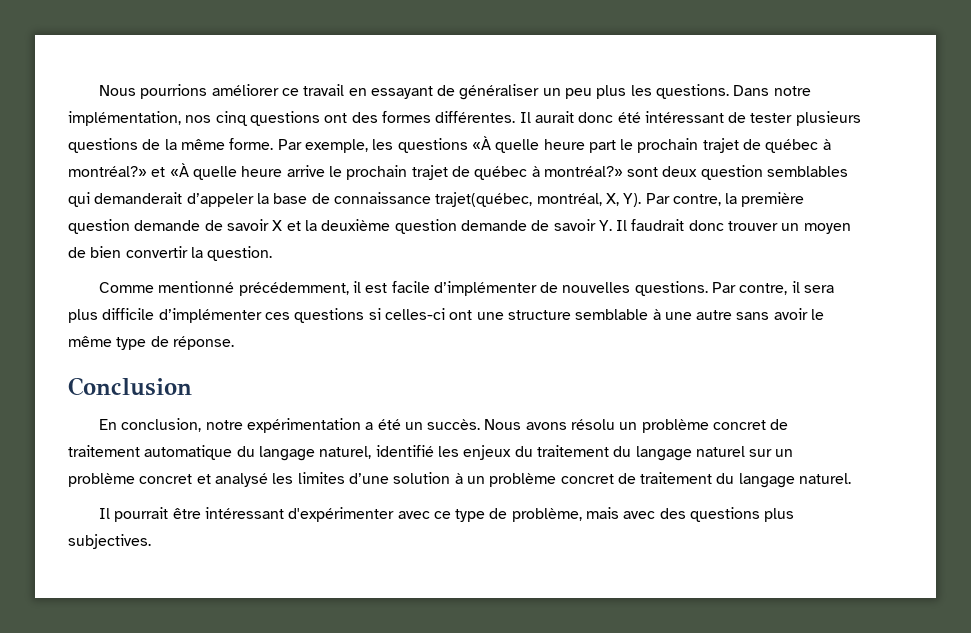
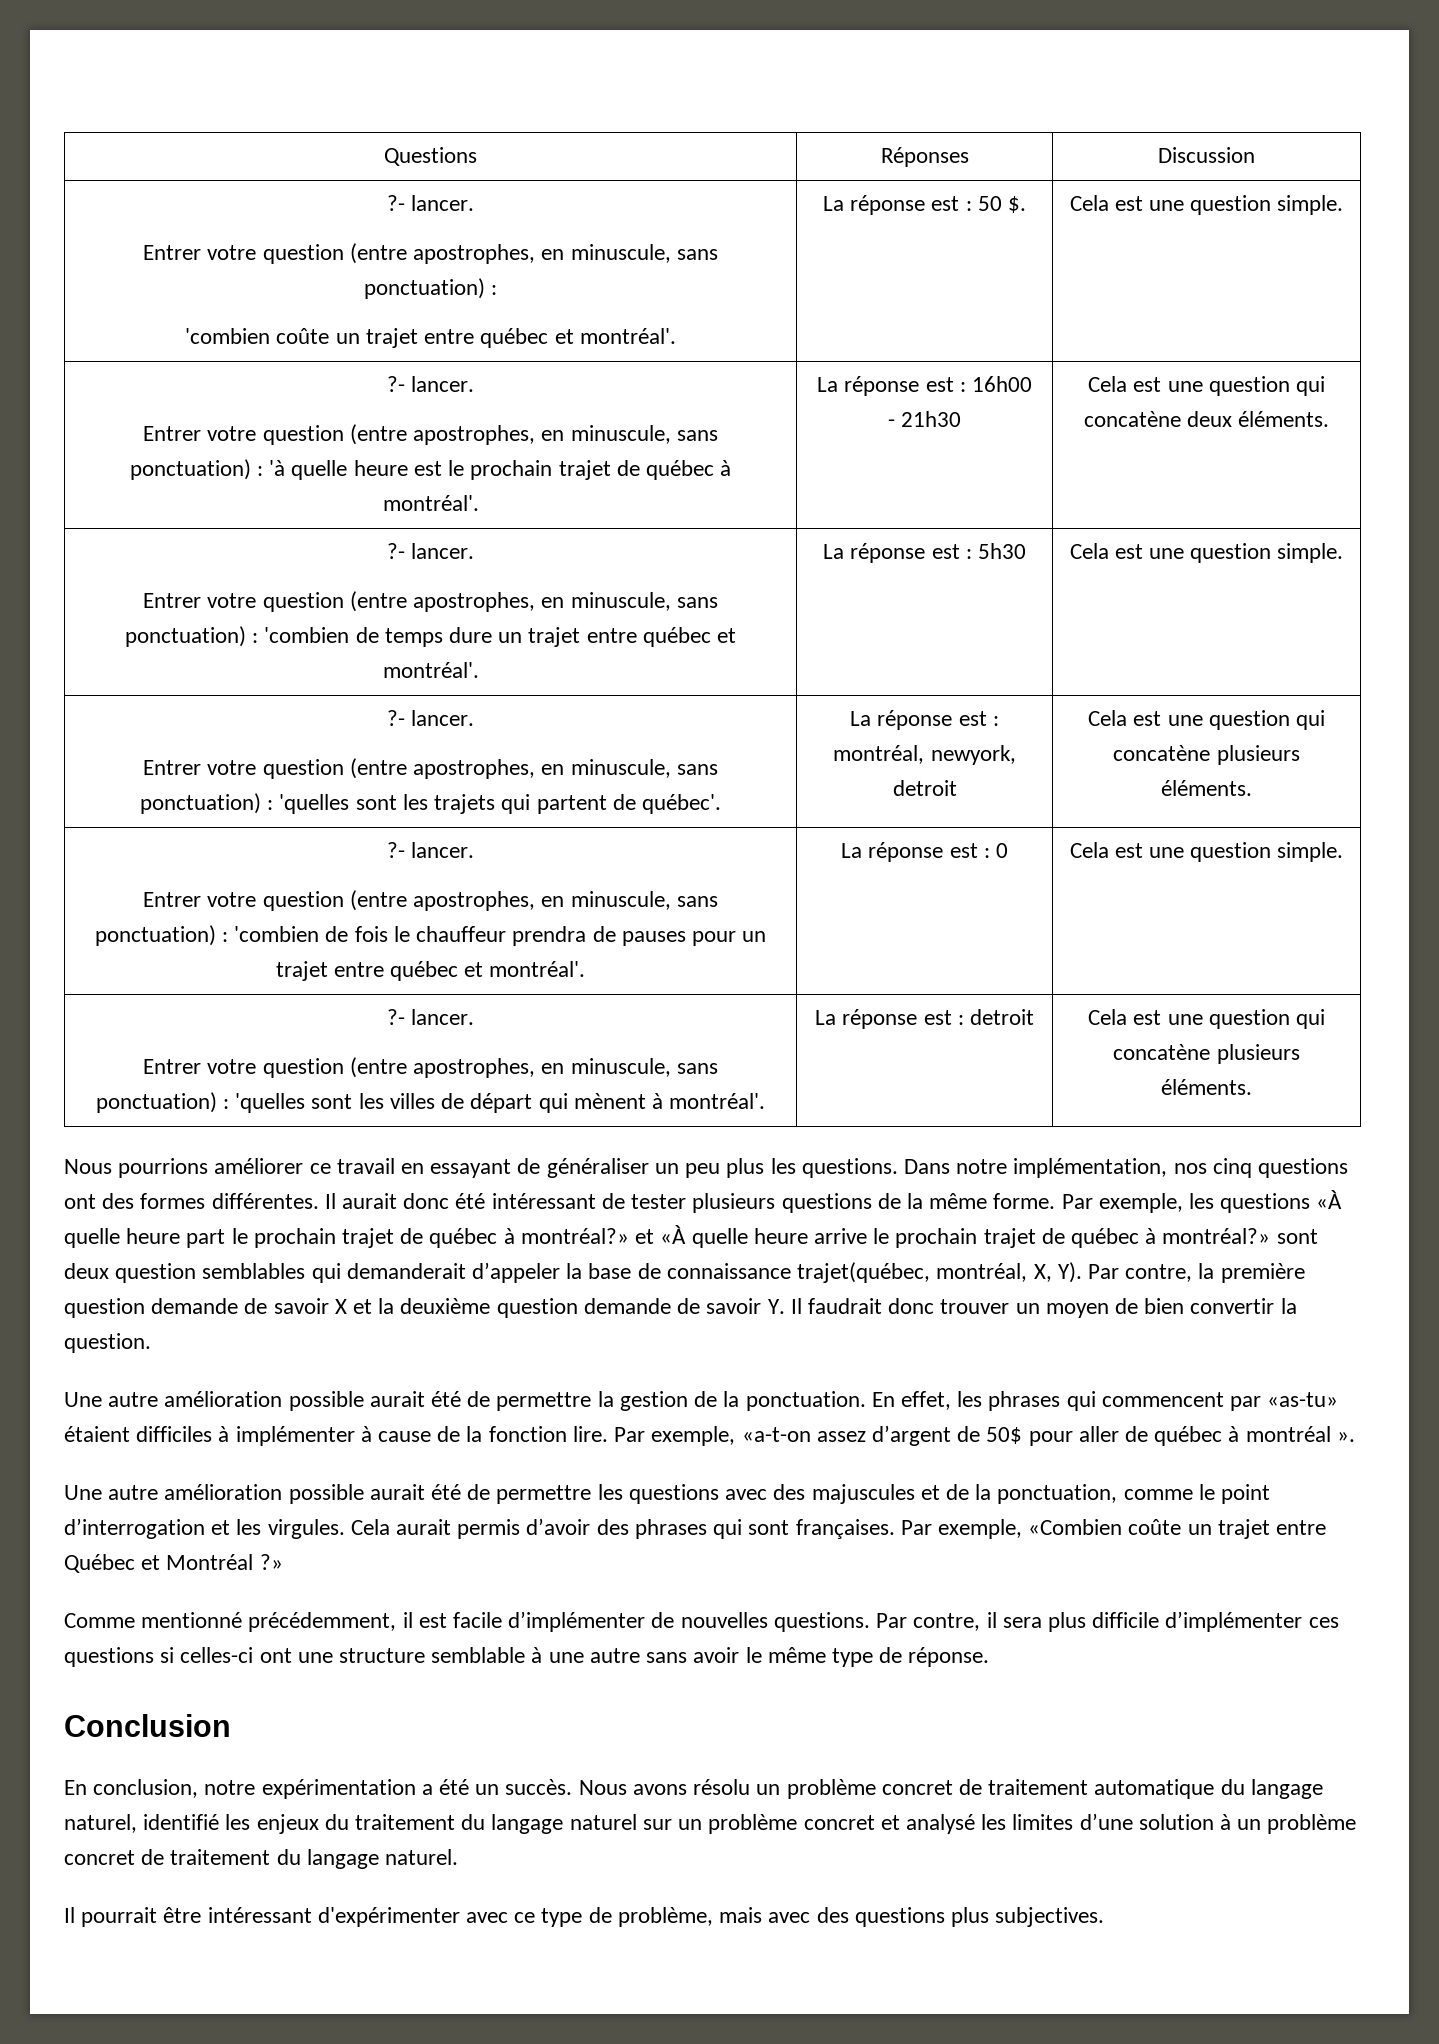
+ Questions | Réponses | Discussion
+ ?- lancer.
+ Entrer votre question (entre apostrophes, en minuscule, sans ponctuation) :
+ 'combien coûte un trajet entre québec et montréal'. | La réponse est : 50 $. | Cela est une question simple.
+ ?- lancer.
+ Entrer votre question (entre apostrophes, en minuscule, sans ponctuation) : 'à quelle heure est le prochain trajet de québec à montréal'. | La réponse est : 16h00 - 21h30 | Cela est une question qui concatène deux éléments.
+ ?- lancer.
+ Entrer votre question (entre apostrophes, en minuscule, sans ponctuation) : 'combien de temps dure un trajet entre québec et montréal'. | La réponse est : 5h30 | Cela est une question simple.
+ ?- lancer.
+ Entrer votre question (entre apostrophes, en minuscule, sans ponctuation) : 'quelles sont les trajets qui partent de québec'. | La réponse est : montréal, newyork, detroit | Cela est une question qui concatène plusieurs éléments.
+ ?- lancer.
+ Entrer votre question (entre apostrophes, en minuscule, sans ponctuation) : 'combien de fois le chauffeur prendra de pauses pour un trajet entre québec et montréal'. | La réponse est : 0 | Cela est une question simple.
+ ?- lancer.
+ Entrer votre question (entre apostrophes, en minuscule, sans ponctuation) : 'quelles sont les villes de départ qui mènent à montréal'. | La réponse est : detroit | Cela est une question qui concatène plusieurs éléments.
+ Une autre amélioration possible aurait été de permettre la gestion de la ponctuation. En effet, les phrases qui commencent par «as-tu» étaient difficiles à implémenter à cause de la fonction lire. Par exemple, «a-t-on assez d’argent de 50$ pour aller de québec à montréal ».
+ Une autre amélioration possible aurait été de permettre les questions avec des majuscules et de la ponctuation, comme le point d’interrogation et les virgules. Cela aurait permis d’avoir des phrases qui sont françaises. Par exemple, «Combien coûte un trajet entre Québec et Montréal ?»

